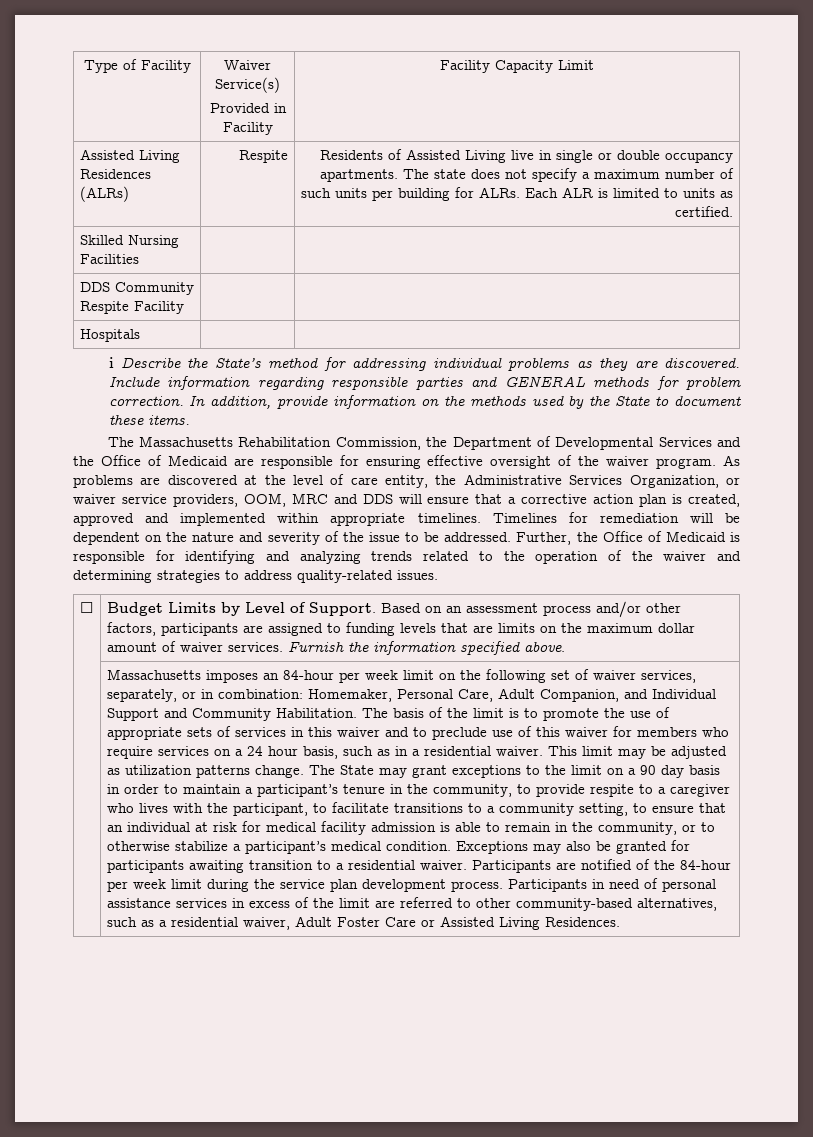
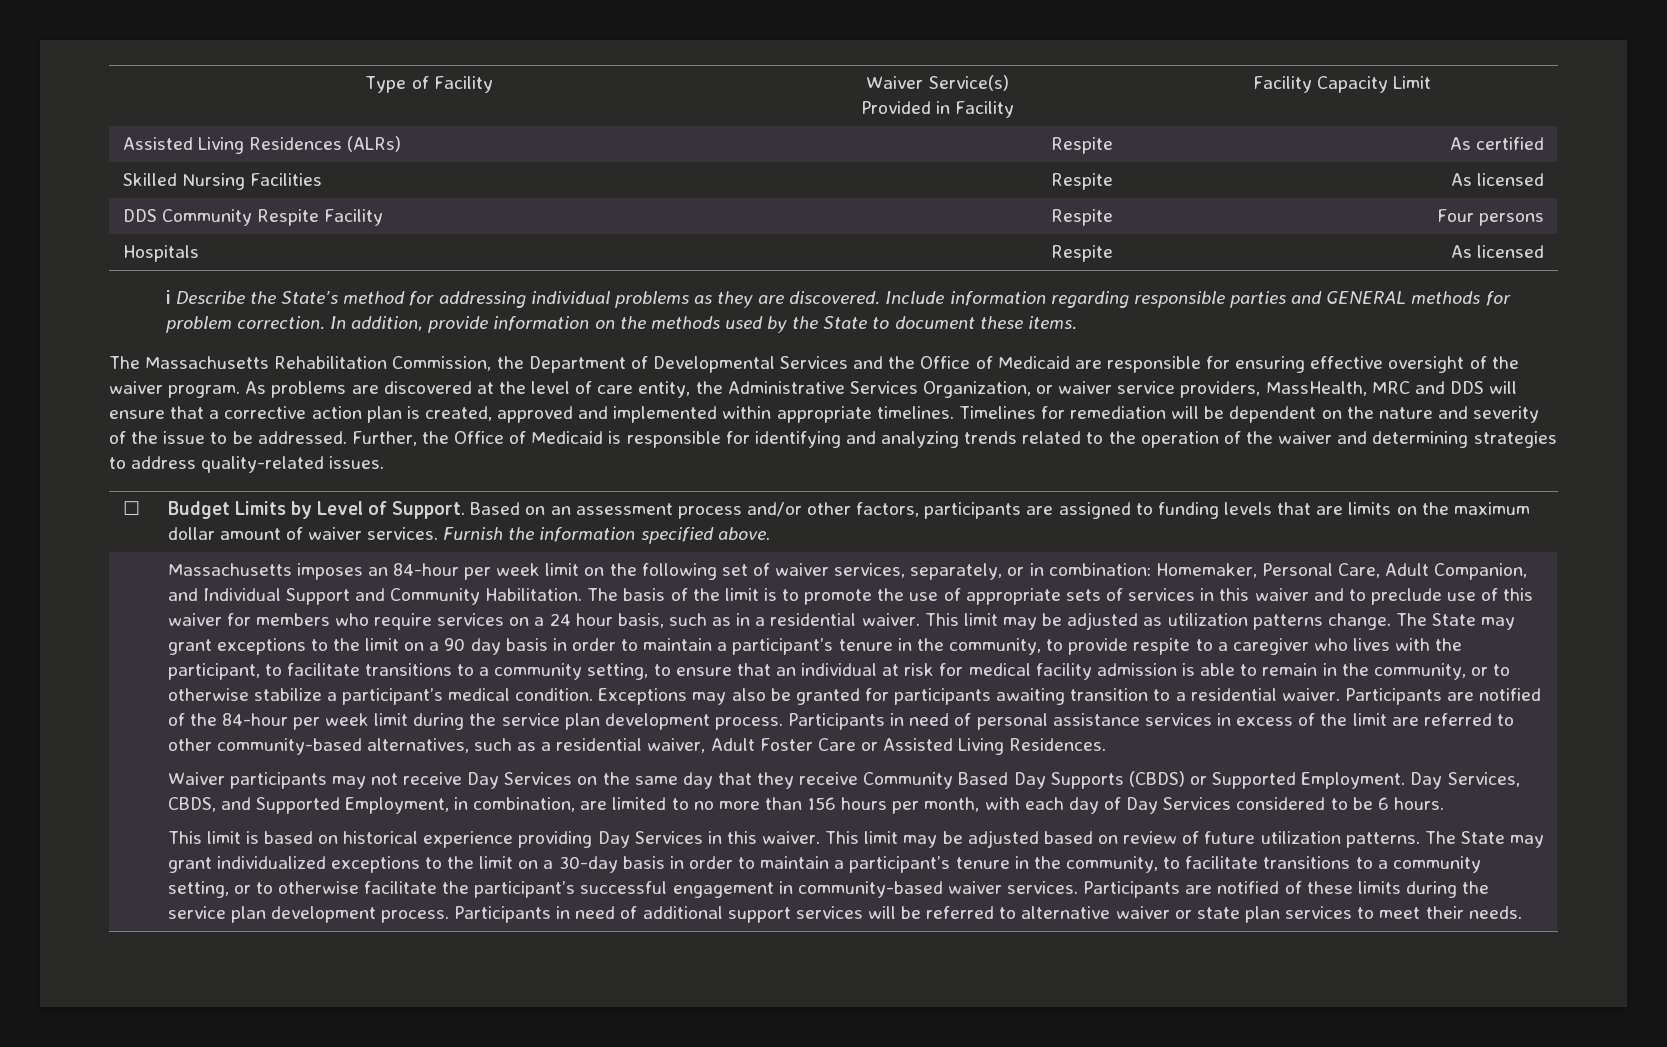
- Assisted Living Residences (ALRs) | Respite | Residents of Assisted Living live in single or double occupancy apartments. The state does not specify a maximum number of such units per building for ALRs. Each ALR is limited to units as certified.
+ Assisted Living Residences (ALRs) | Respite | As certified
- Skilled Nursing Facilities | |
+ Skilled Nursing Facilities | Respite | As licensed
- DDS Community Respite Facility | |
- Hospitals | |
+ DDS Community Respite Facility | Respite | Four persons
+ Hospitals | Respite | As licensed
- As problems are discovered at the level of care entity, the Administrative Services Organization, or waiver service providers, OOM, MRC and DDS will ensure that a corrective action plan is created, approved and implemented within appropriate timelines.
+ As problems are discovered at the level of care entity, the Administrative Services Organization, or waiver service providers, MassHealth, MRC and DDS will ensure that a corrective action plan is created, approved and implemented within appropriate timelines.
+ Waiver participants may not receive Day Services on the same day that they receive Community Based Day Supports (CBDS) or Supported Employment. Day Services, CBDS, and Supported Employment, in combination, are limited to no more than 156 hours per month, with each day of Day Services considered to be 6 hours.
+ This limit is based on historical experience providing Day Services in this waiver. This limit may be adjusted based on review of future utilization patterns. The State may grant individualized exceptions to the limit on a 30-day basis in order to maintain a participant’s tenure in the community, to facilitate transitions to a community setting, or to otherwise facilitate the participant’s successful engagement in community-based waiver services. Participants are notified of these limits during the service plan development process. Participants in need of additional support services will be referred to alternative waiver or state plan services to meet their needs.

